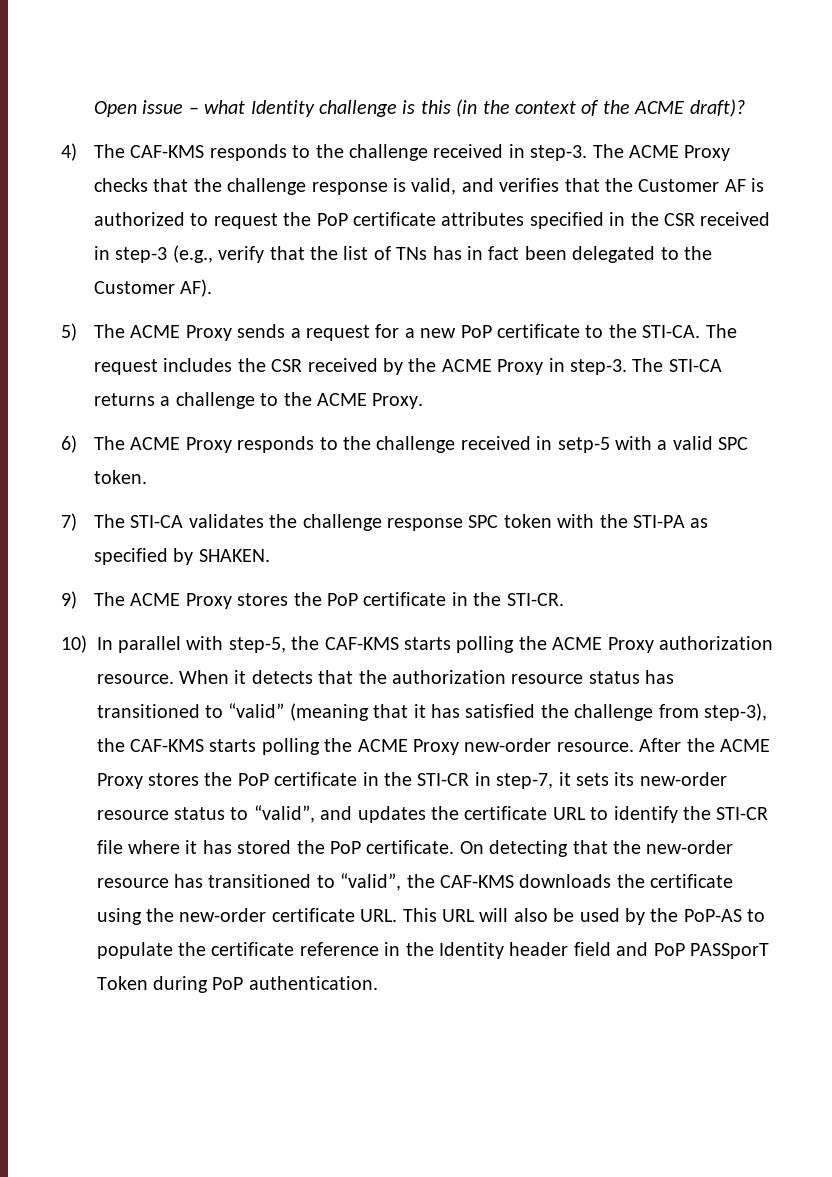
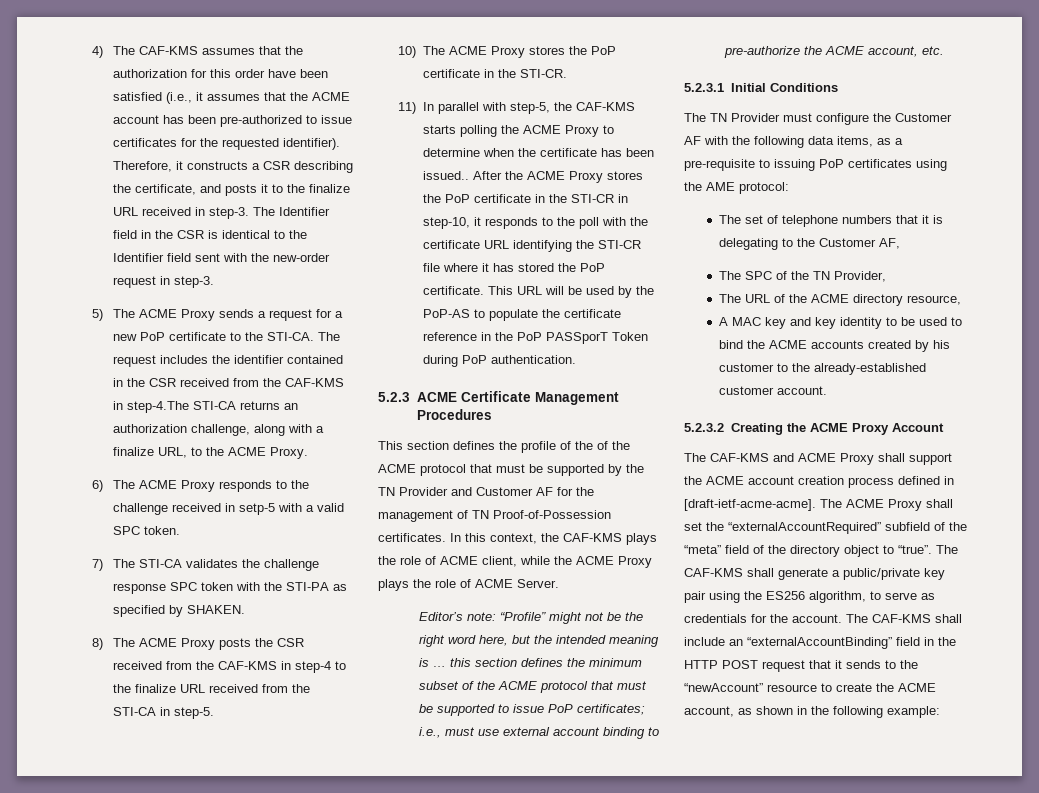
- Open issue – what Identity challenge is this (in the context of the ACME draft)?
- 4) The CAF-KMS responds to the challenge received in step-3. The ACME Proxy checks that the challenge response is valid, and verifies that the Customer AF is authorized to request the PoP certificate attributes specified in the CSR received in step-3 (e.g., verify that the list of TNs has in fact been delegated to the Customer AF).
+ 4) The CAF-KMS assumes that the authorization for this order have been satisfied (i.e., it assumes that the ACME account has been pre-authorized to issue certificates for the requested identifier). Therefore, it constructs a CSR describing the certificate, and posts it to the finalize URL received in step-3. The Identifier field in the CSR is identical to the Identifier field sent with the new-order request in step-3.
- The request includes the CSR received by the ACME Proxy in step-3. The STI-CA returns a challenge to the ACME Proxy.
+ The request includes the identifier contained in the CSR received from the CAF-KMS in step-4.The STI-CA returns an authorization challenge, along with a finalize URL, to the ACME Proxy.
- 9) The ACME Proxy stores the PoP certificate in the STI-CR.
+ 8) The ACME Proxy posts the CSR received from the CAF-KMS in step-4 to the finalize URL received from the STI-CA in step-5.
+ 10) The ACME Proxy stores the PoP certificate in the STI-CR.
- 10) In parallel with step-5, the CAF-KMS starts polling the ACME Proxy authorization resource. When it detects that the authorization resource status has transitioned to “valid” (meaning that it has satisfied the challenge from step-3), the CAF-KMS starts polling the ACME Proxy new-order resource.
+ 11) In parallel with step-5, the CAF-KMS starts polling the ACME Proxy to determine when the certificate has been issued..
- After the ACME Proxy stores the PoP certificate in the STI-CR in step-7, it sets its new-order resource status to “valid”, and updates the certificate URL to identify the STI-CR file where it has stored the PoP certificate.
+ After the ACME Proxy stores the PoP certificate in the STI-CR in step-10, it responds to the poll with the certificate URL identifying the STI-CR file where it has stored the PoP certificate.
- On detecting that the new-order resource has transitioned to “valid”, the CAF-KMS downloads the certificate using the new-order certificate URL. This URL will also be used by the PoP-AS to populate the certificate reference in the Identity header field and PoP PASSporT Token during PoP authentication.
+ This URL will be used by the PoP-AS to populate the certificate reference in the PoP PASSporT Token during PoP authentication.
+ 5.2.3 ACME Certificate Management Procedures
+ This section defines the profile of the of the ACME protocol that must be supported by the TN Provider and Customer AF for the management of TN Proof-of-Possession certificates. In this context, the CAF-KMS plays the role of ACME client, while the ACME Proxy plays the role of ACME Server.
+ Editor’s note: “Profile” might not be the right word here, but the intended meaning is … this section defines the minimum subset of the ACME protocol that must be supported to issue PoP certificates; i.e., must use external account binding to pre-authorize the ACME account, etc.
+ 5.2.3.1 Initial Conditions
+ The TN Provider must configure the Customer AF with the following data items, as a pre-requisite to issuing PoP certificates using the AME protocol:
+ The set of telephone numbers that it is delegating to the Customer AF,
+ The SPC of the TN Provider,
+ The URL of the ACME directory resource,
+ A MAC key and key identity to be used to bind the ACME accounts created by his customer to the already-established customer account.
+ 5.2.3.2 Creating the ACME Proxy Account
+ The CAF-KMS and ACME Proxy shall support the ACME account creation process defined in [draft-ietf-acme-acme]. The ACME Proxy shall set the “externalAccountRequired” subfield of the “meta” field of the directory object to “true”. The CAF-KMS shall generate a public/private key pair using the ES256 algorithm, to serve as credentials for the account. The CAF-KMS shall include an “externalAccountBinding” field in the HTTP POST request that it sends to the “newAccount” resource to create the ACME account, as shown in the following example:

